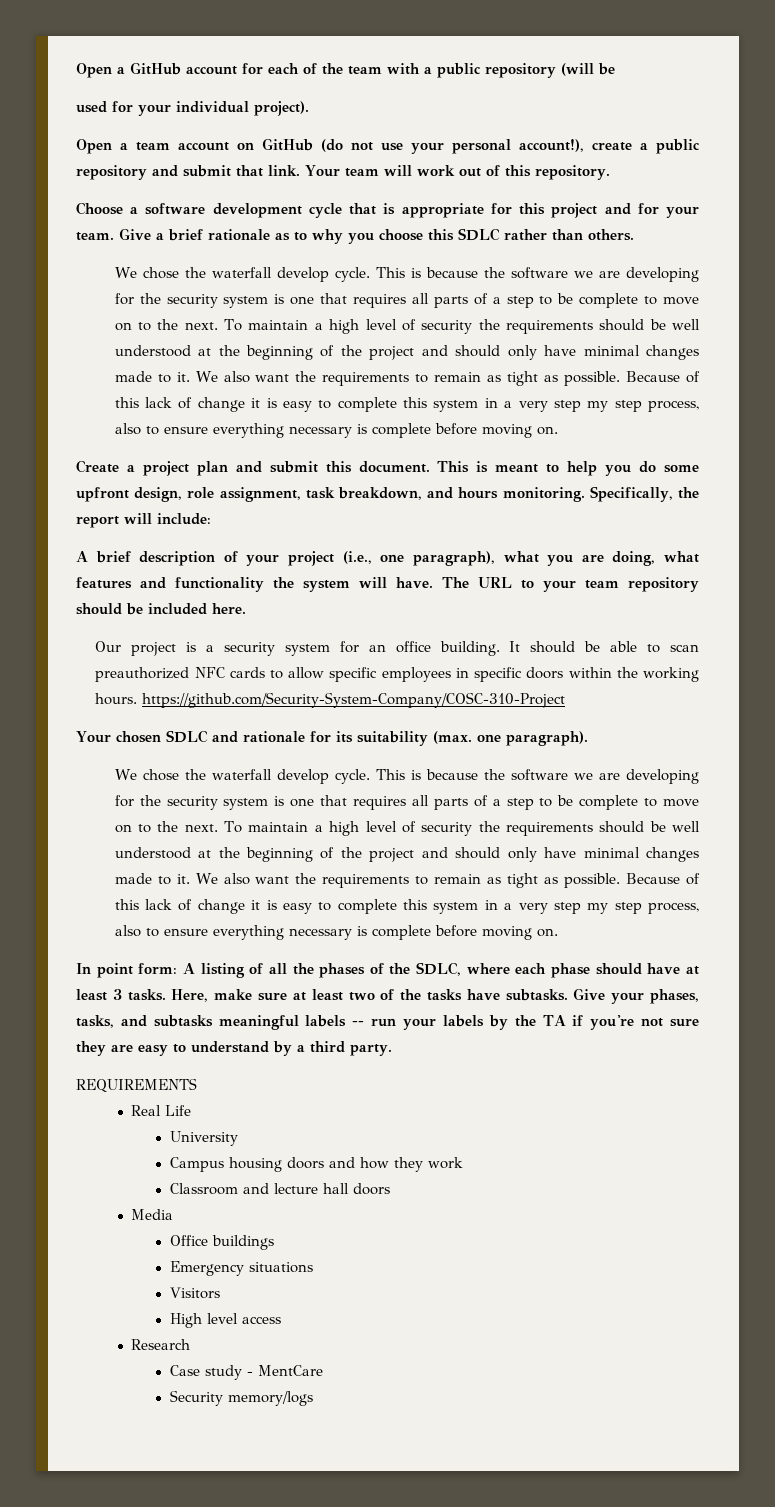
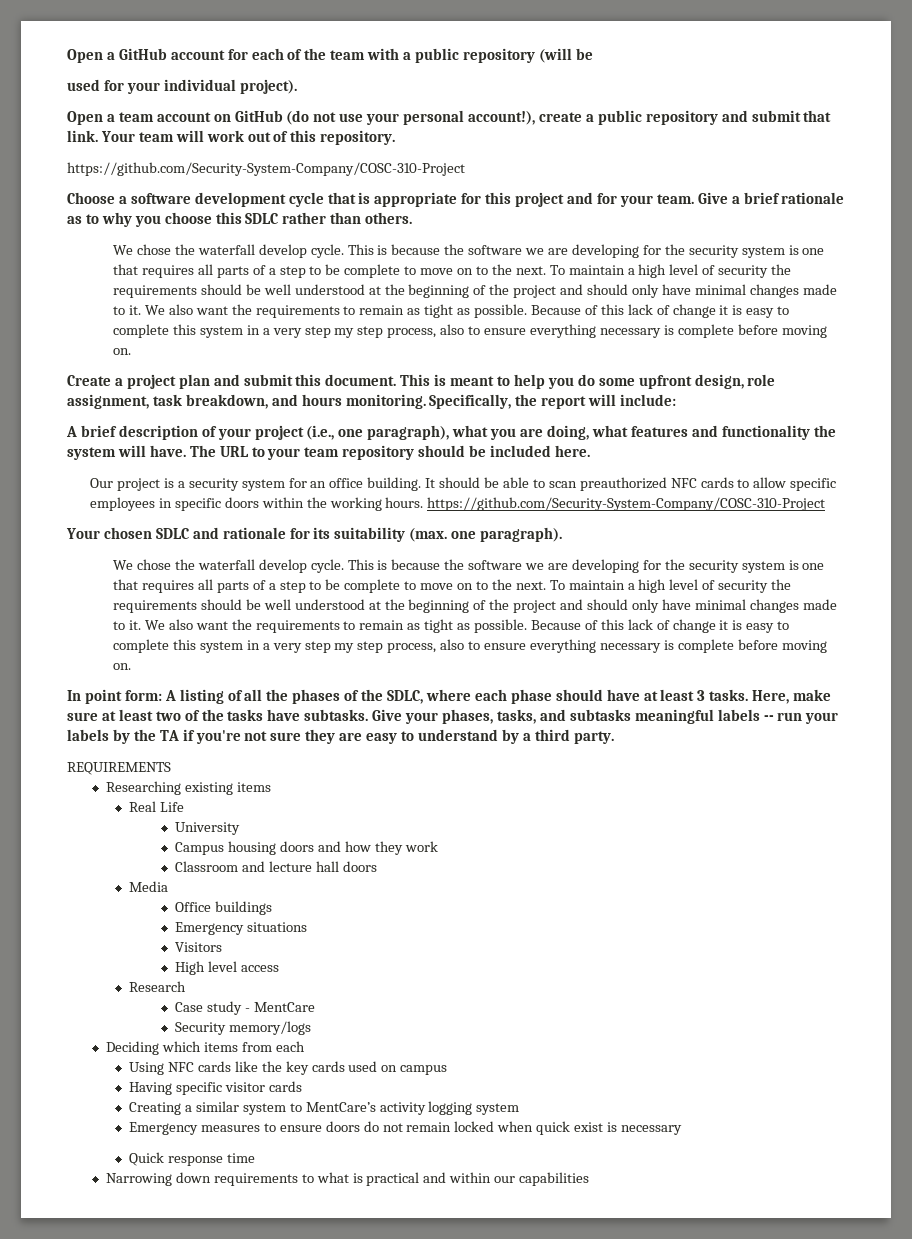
  Your team will work out of this repository.
+ https://github.com/Security-System-Company/COSC-310-Project
+ Researching existing items
+ Deciding which items from each
+ Using NFC cards like the key cards used on campus
+ Having specific visitor cards
+ Creating a similar system to MentCare’s activity logging system
+ Emergency measures to ensure doors do not remain locked when quick exist is necessary
+ Quick response time
+ Narrowing down requirements to what is practical and within our capabilities

